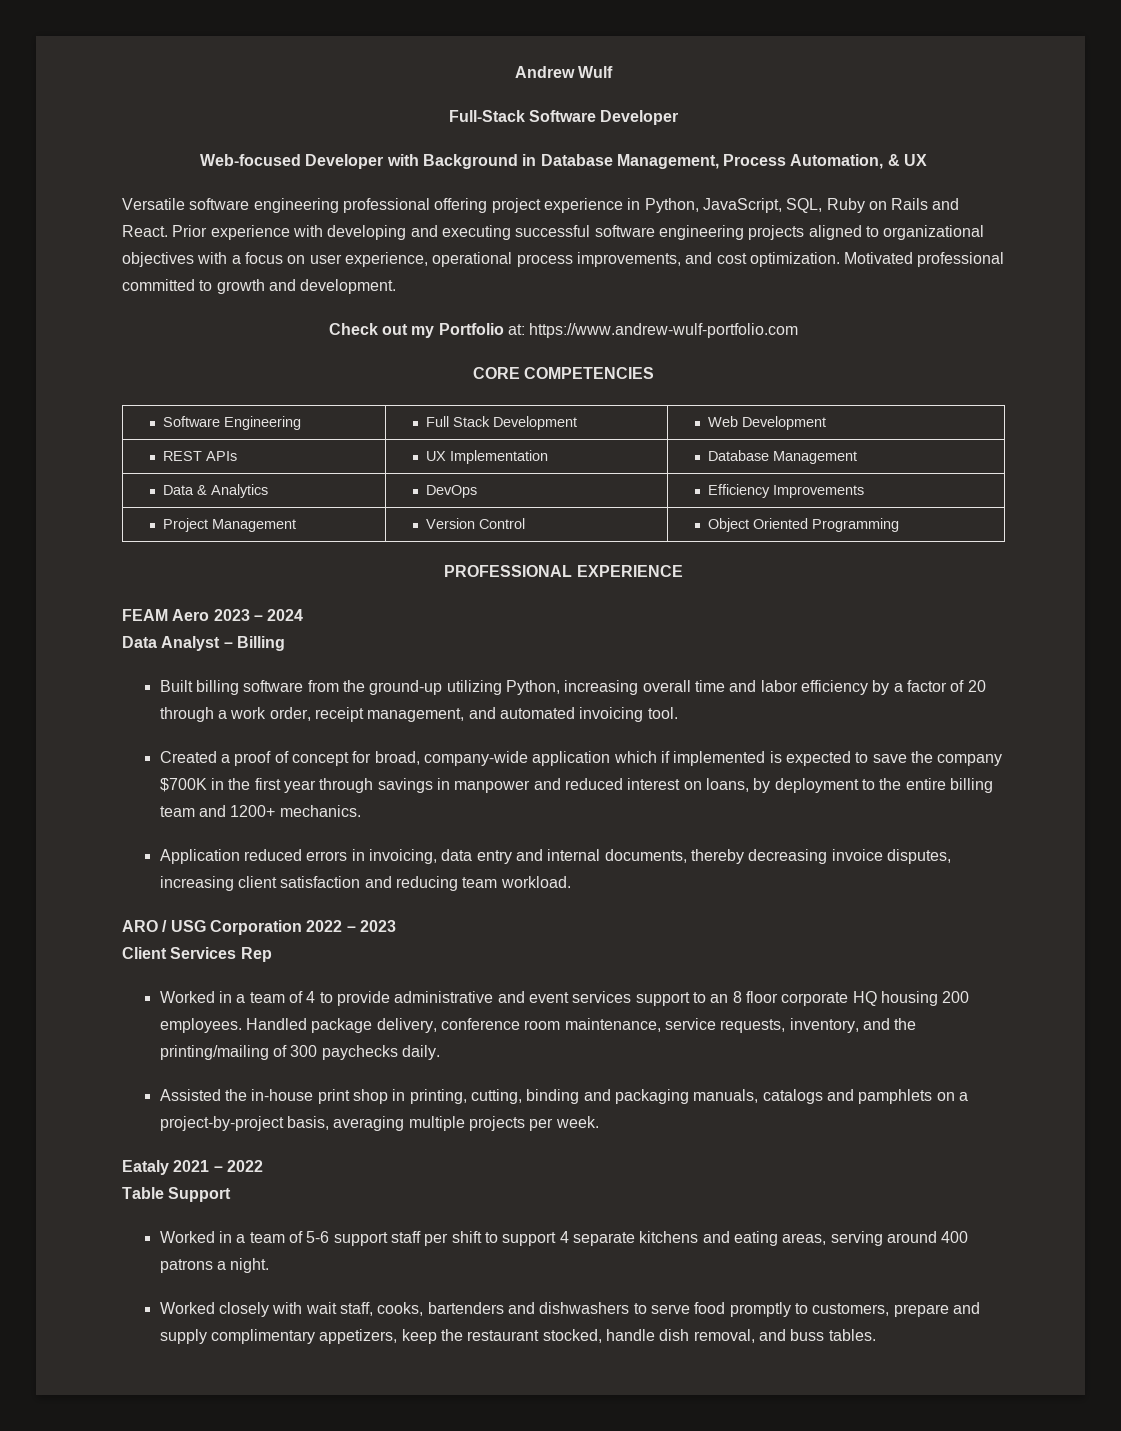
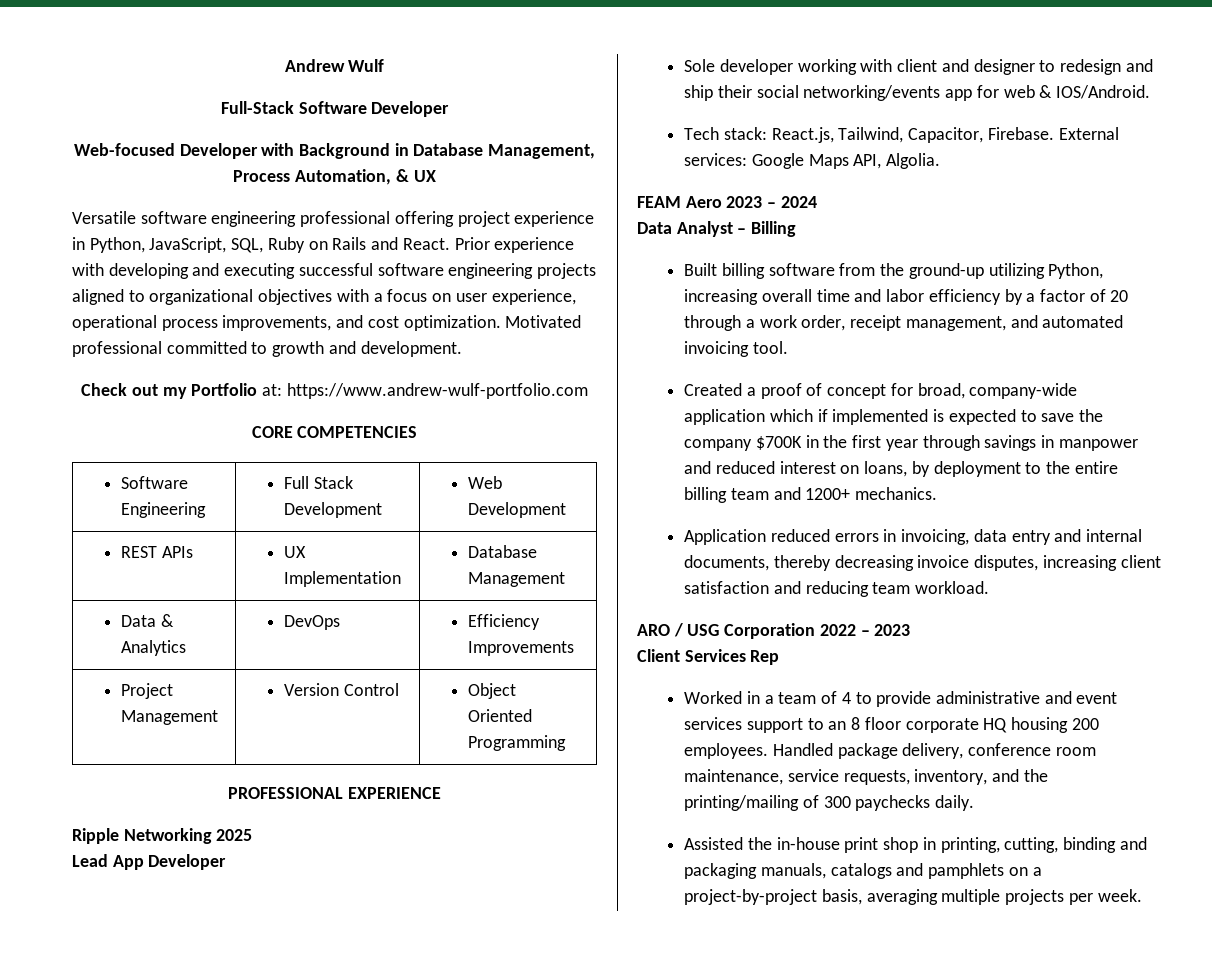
+ Ripple Networking 2025
+ Lead App Developer
+ Sole developer working with client and designer to redesign and ship their social networking/events app for web & IOS/Android.
+ Tech stack: React.js, Tailwind, Capacitor, Firebase. External services: Google Maps API, Algolia.
- Eataly 2021 – 2022
- Table Support
- Worked in a team of 5-6 support staff per shift to support 4 separate kitchens and eating areas, serving around 400 patrons a night.
- Worked closely with wait staff, cooks, bartenders and dishwashers to serve food promptly to customers, prepare and supply complimentary appetizers, keep the restaurant stocked, handle dish removal, and buss tables.

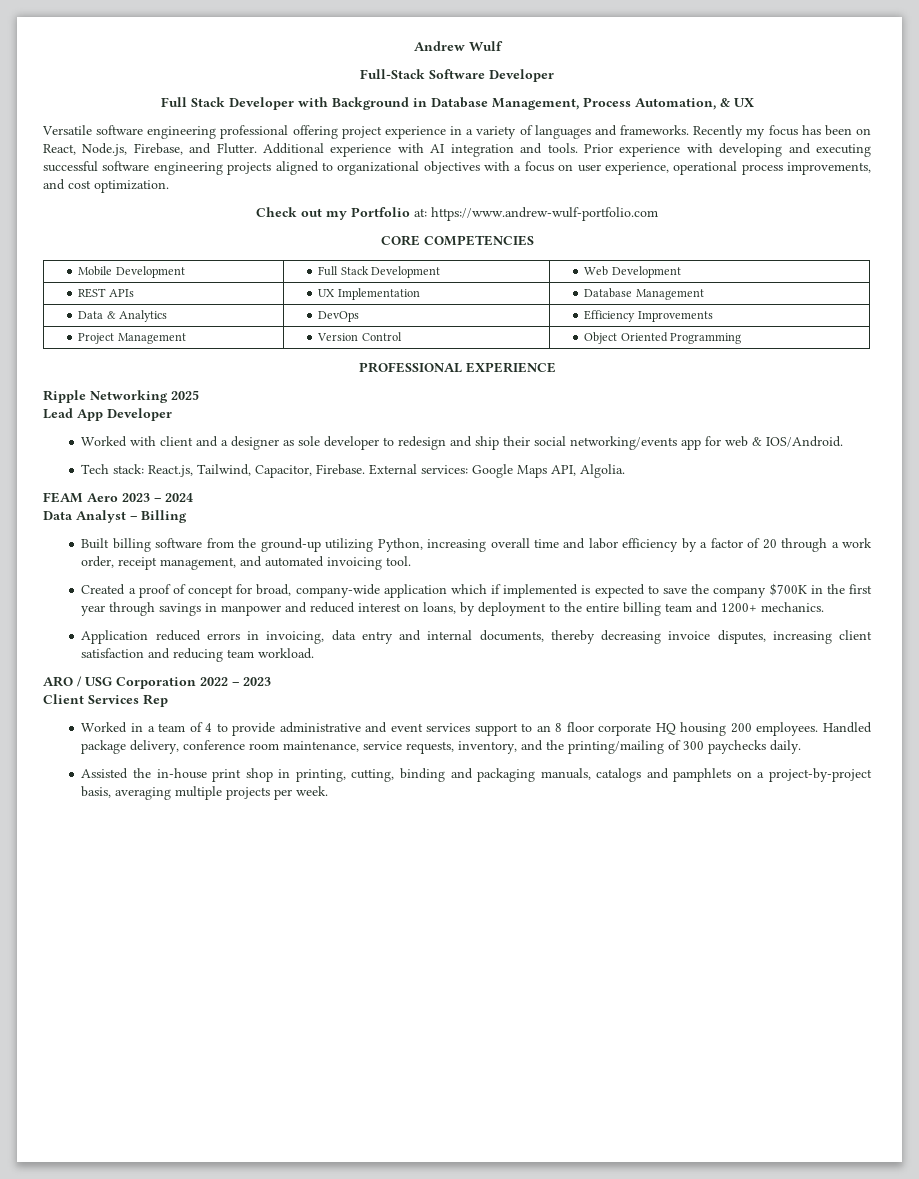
- Web-focused Developer with Background in Database Management, Process Automation, & UX
+ Full Stack Developer with Background in Database Management, Process Automation, & UX
- Versatile software engineering professional offering project experience in Python, JavaScript, SQL, Ruby on Rails and React.
+ Versatile software engineering professional offering project experience in a variety of languages and frameworks. Recently my focus has been on React, Node.js, Firebase, and Flutter. Additional experience with AI integration and tools.
- Motivated professional committed to growth and development.
- Software Engineering | Full Stack Development | Web Development
+ Mobile Development | Full Stack Development | Web Development
- Sole developer working with client and designer to redesign and ship their social networking/events app for web & IOS/Android.
+ Worked with client and a designer as sole developer to redesign and ship their social networking/events app for web & IOS/Android.

